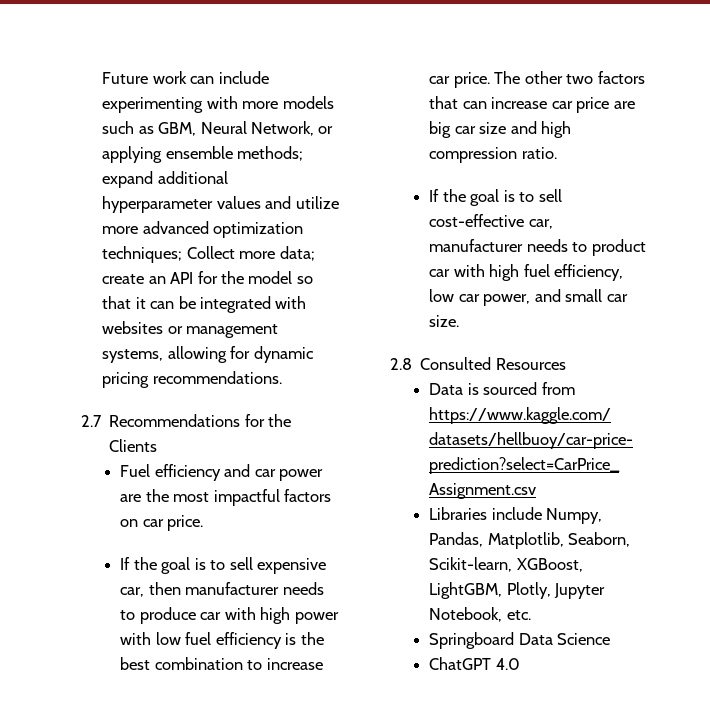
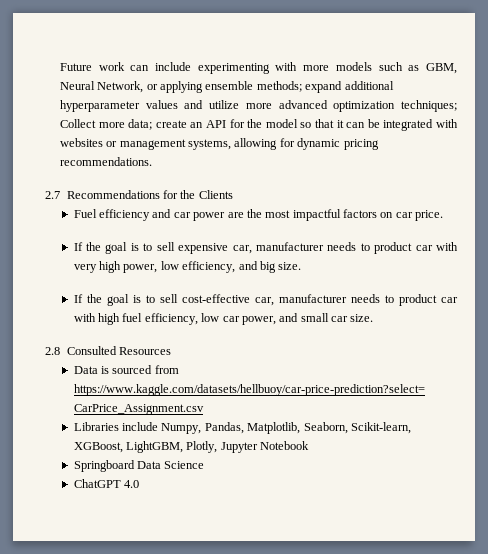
- If the goal is to sell expensive car, then manufacturer needs to produce car with high power with low fuel efficiency is the best combination to increase car price. The other two factors that can increase car price are big car size and high compression ratio.
+ If the goal is to sell expensive car, manufacturer needs to product car with very high power, low efficiency, and big size.
- Libraries include Numpy, Pandas, Matplotlib, Seaborn, Scikit-learn, XGBoost, LightGBM, Plotly, Jupyter Notebook, etc.
+ Libraries include Numpy, Pandas, Matplotlib, Seaborn, Scikit-learn, XGBoost, LightGBM, Plotly, Jupyter Notebook

